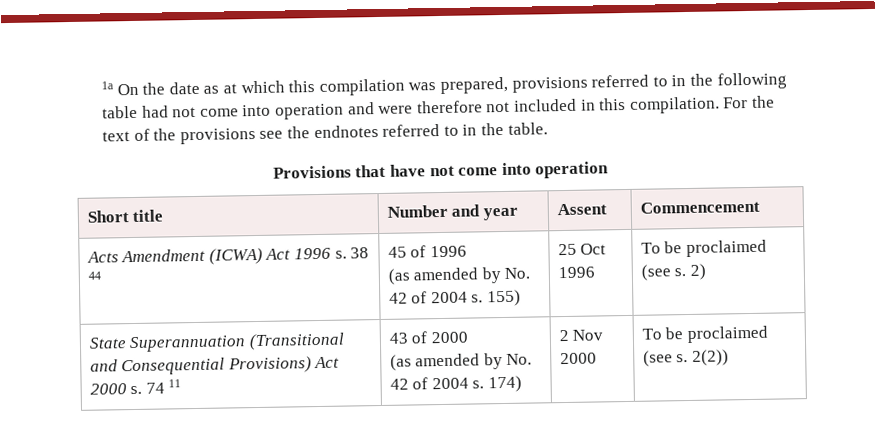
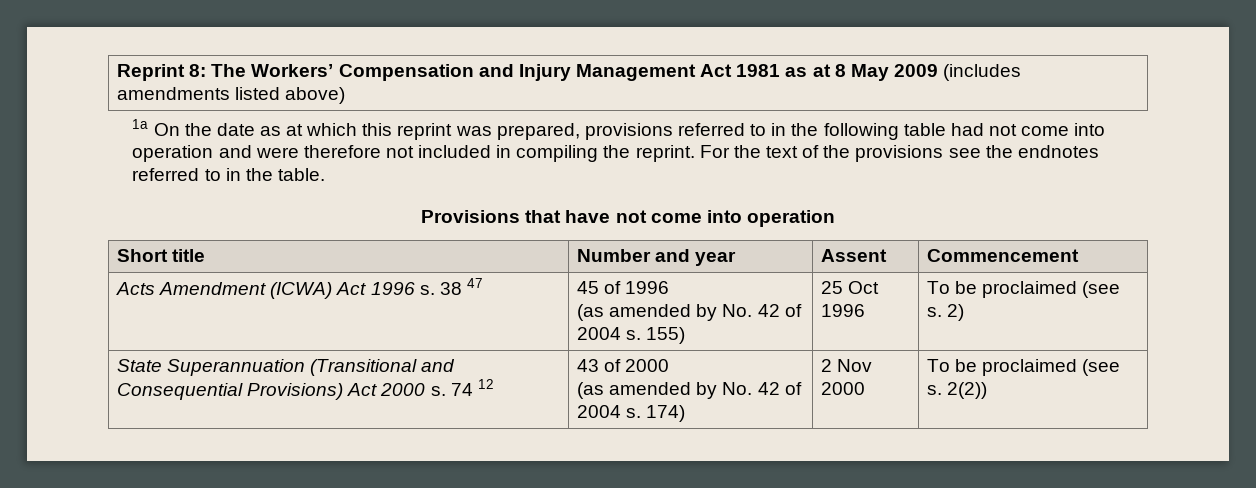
+ Reprint 8: The Workers’ Compensation and Injury Management Act 1981 as at 8 May 2009 (includes amendments listed above)
- 1a On the date as at which this compilation was prepared, provisions referred to in the following table had not come into operation and were therefore not included in this compilation.
+ 1a On the date as at which this reprint was prepared, provisions referred to in the following table had not come into operation and were therefore not included in compiling the reprint.
- Acts Amendment (ICWA) Act 1996 s. 38 44 | 45 of 1996
+ Acts Amendment (ICWA) Act 1996 s. 38 47 | 45 of 1996
- State Superannuation (Transitional and Consequential Provisions) Act 2000 s. 74 11 | 43 of 2000
+ State Superannuation (Transitional and Consequential Provisions) Act 2000 s. 74 12 | 43 of 2000

